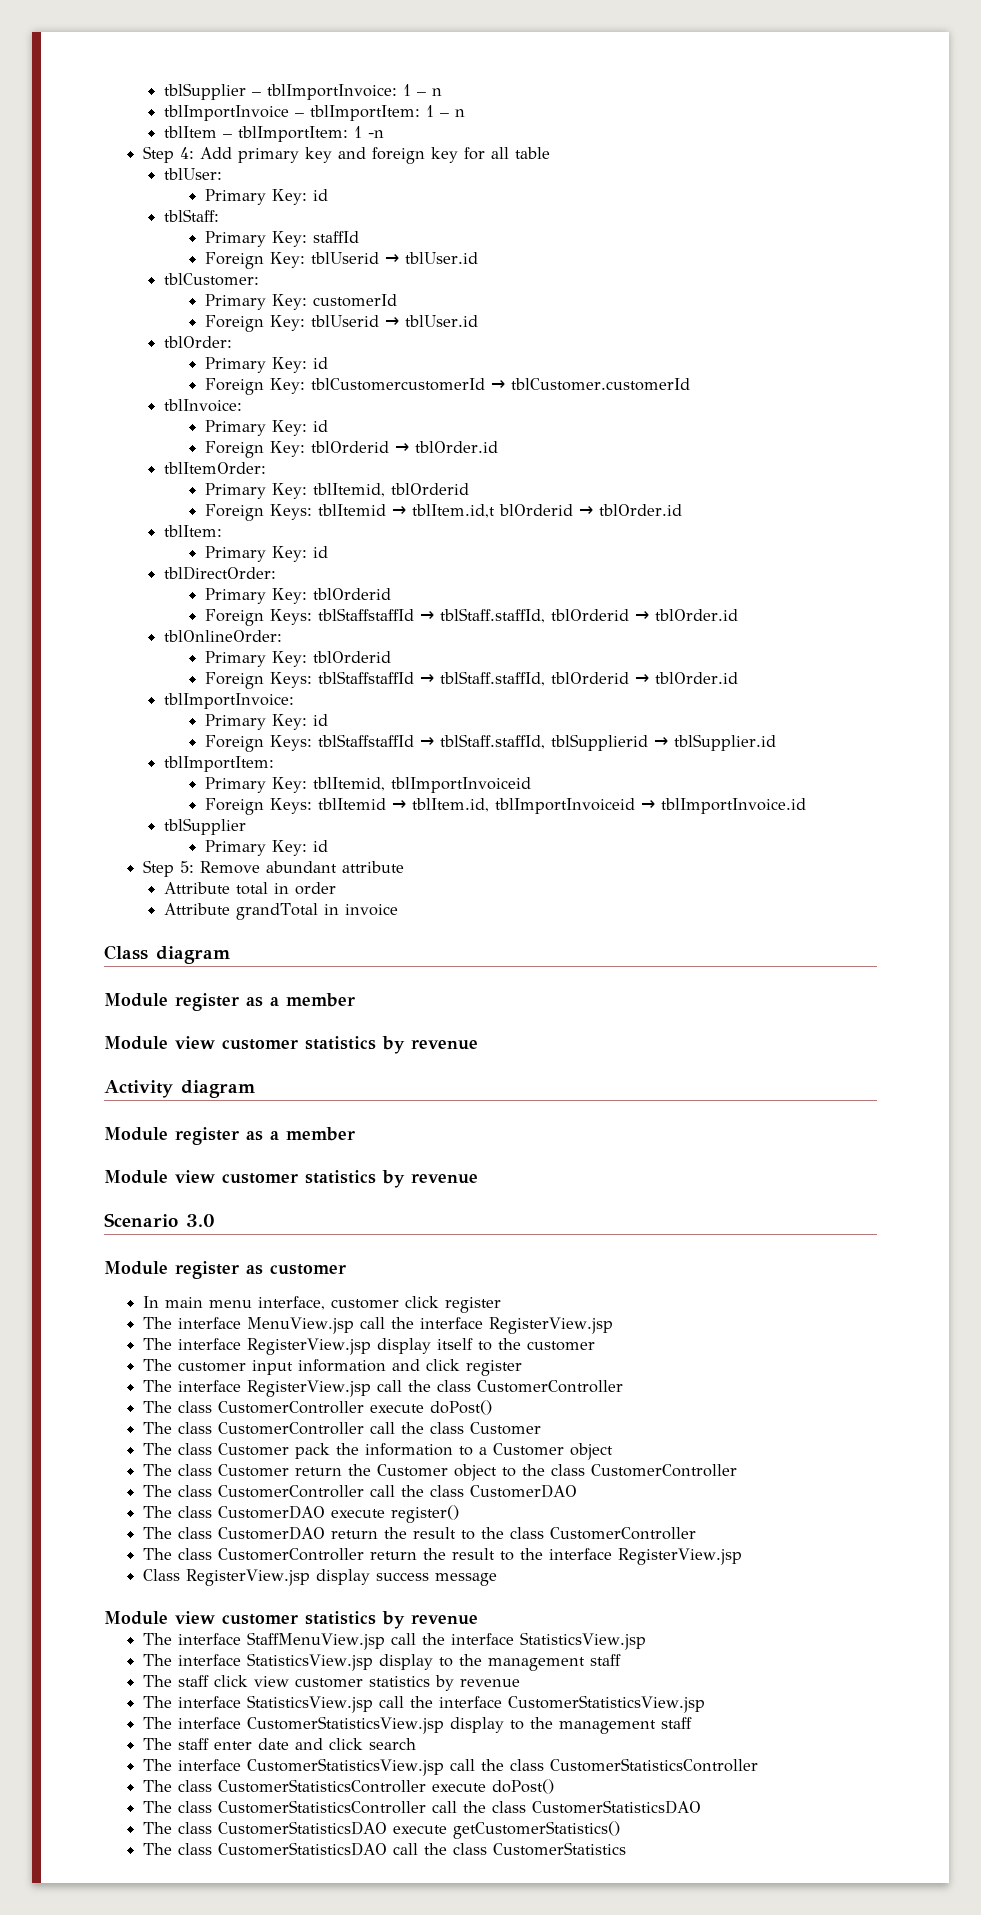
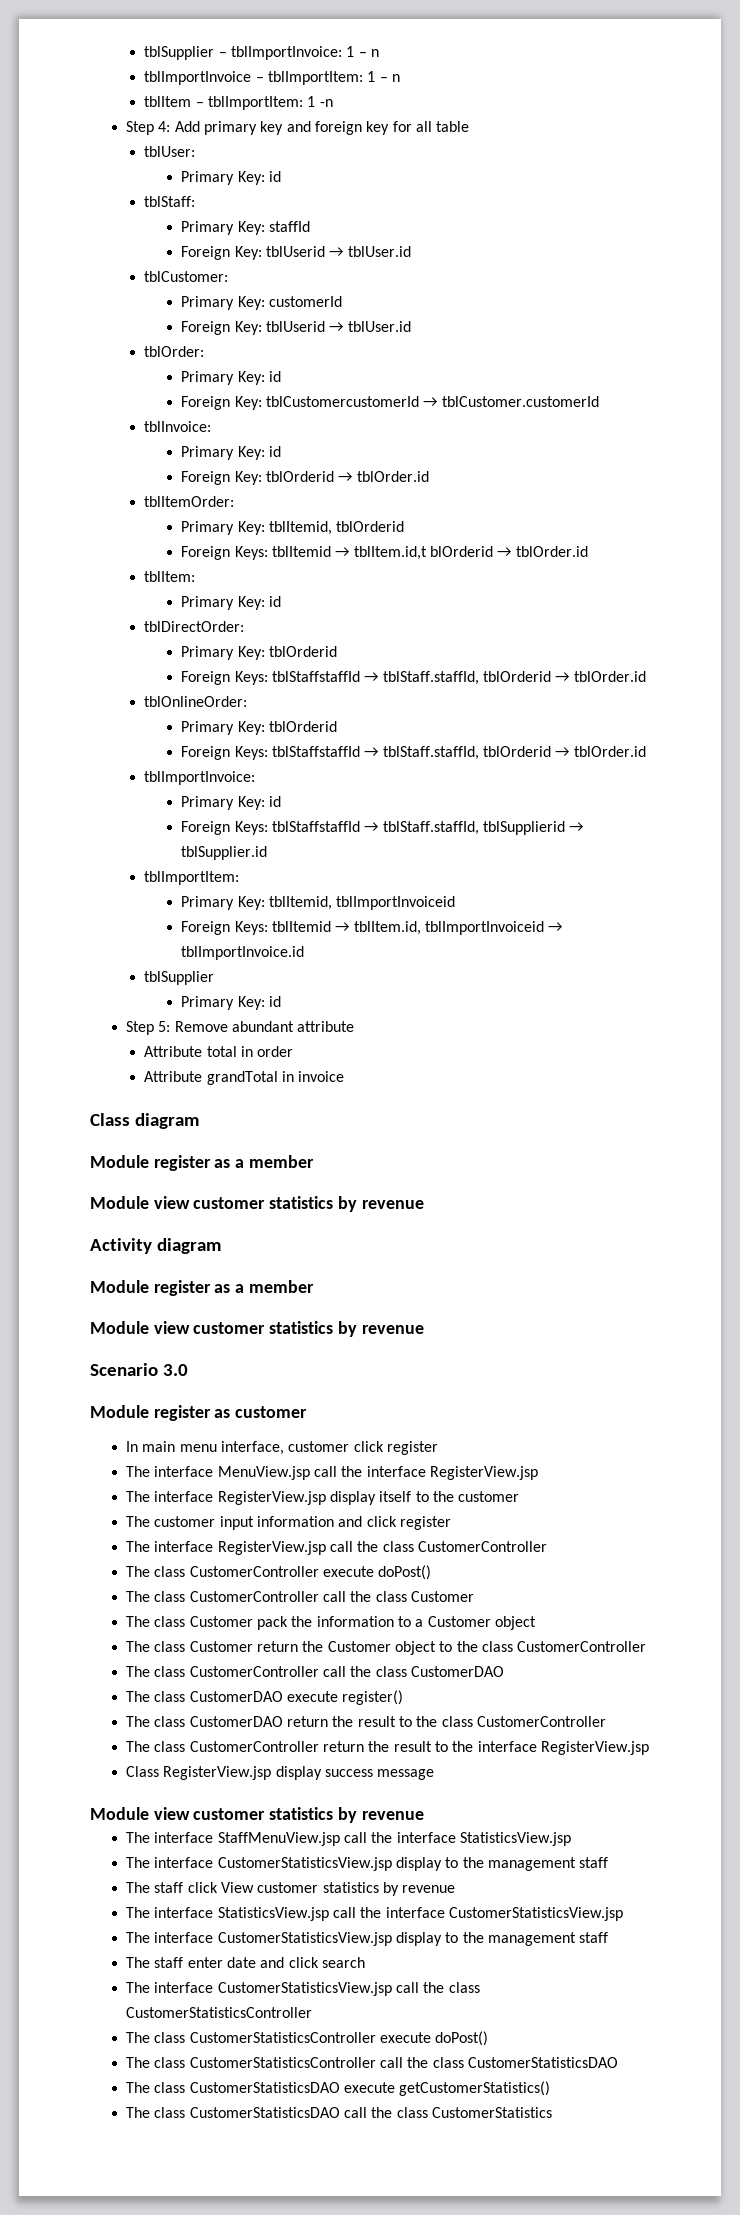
  The interface StaffMenuView.jsp call the interface StatisticsView.jsp
- The interface StatisticsView.jsp display to the management staff
+ The interface CustomerStatisticsView.jsp display to the management staff
- The staff click view customer statistics by revenue
+ The staff click View customer statistics by revenue

